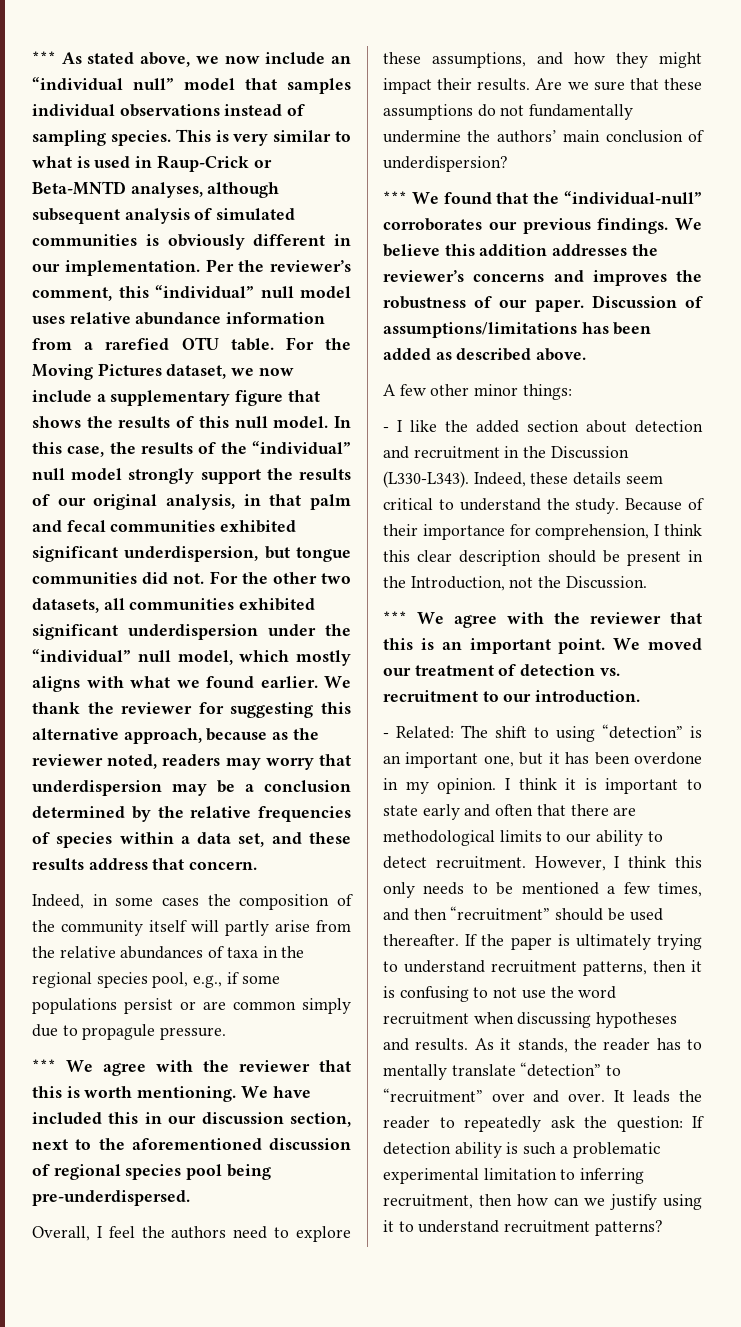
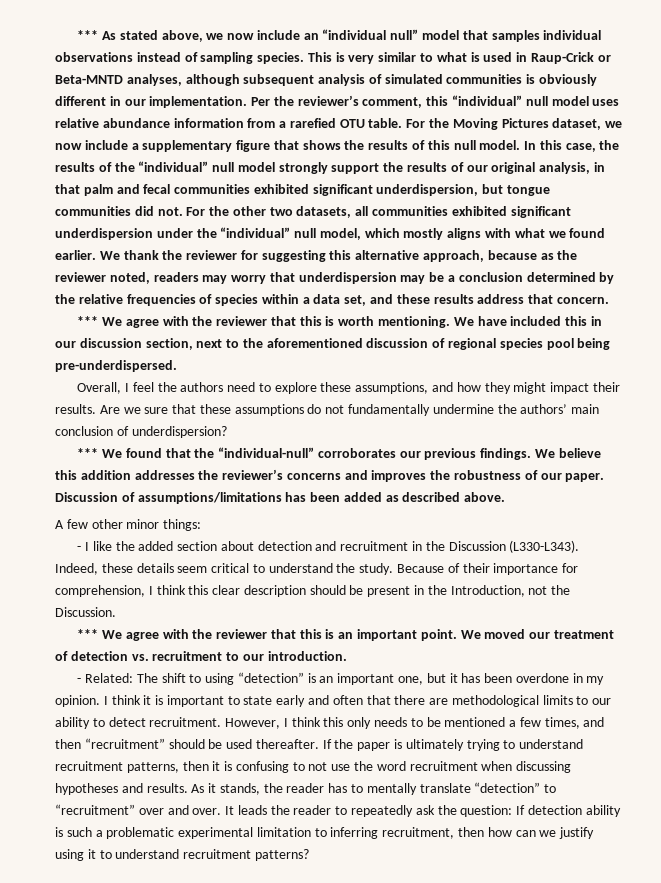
- Indeed, in some cases the composition of the community itself will partly arise from the relative abundances of taxa in the regional species pool, e.g., if some populations persist or are common simply due to propagule pressure.

